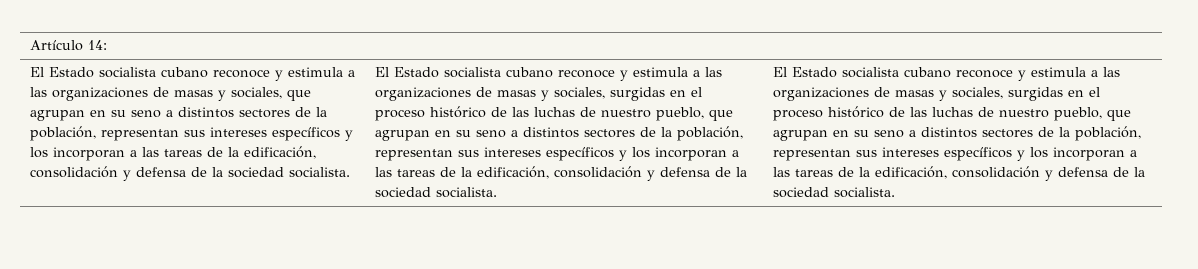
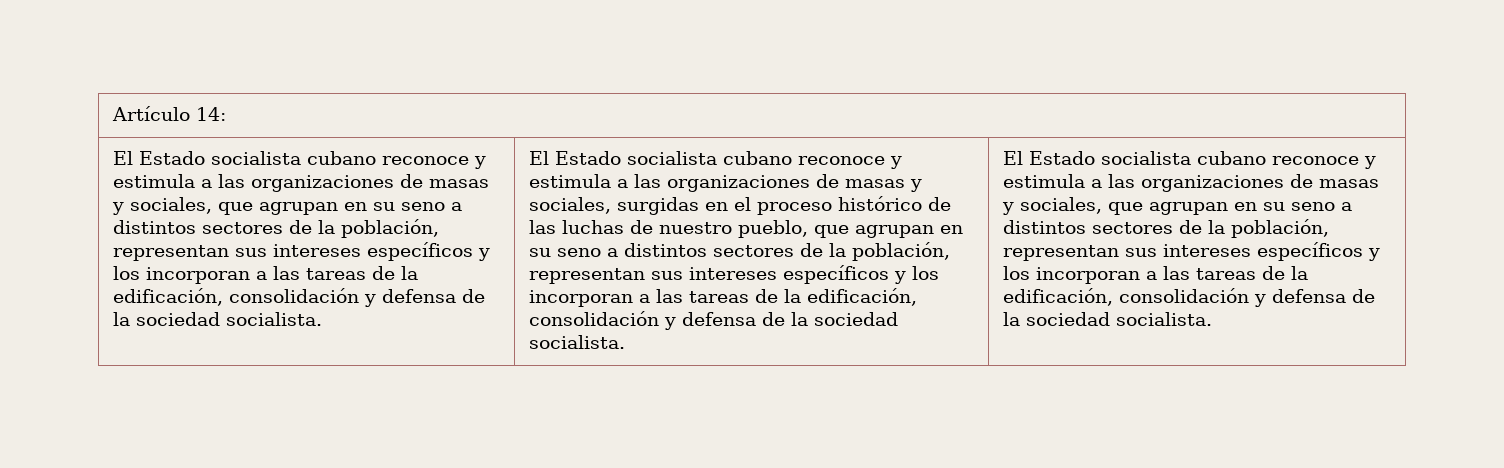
- El Estado socialista cubano reconoce y estimula a las organizaciones de masas y sociales, surgidas en el proceso histórico de las luchas de nuestro pueblo, que agrupan en su seno a distintos sectores de la población, representan sus intereses específicos y los incorporan a las tareas de la edificación, consolidación y defensa de la sociedad socialista. | El Estado socialista cubano reconoce y estimula a las organizaciones de masas y sociales, surgidas en el proceso histórico de las luchas de nuestro pueblo, que agrupan en su seno a distintos sectores de la población, representan sus intereses específicos y los incorporan a las tareas de la edificación, consolidación y defensa de la sociedad socialista.
+ El Estado socialista cubano reconoce y estimula a las organizaciones de masas y sociales, surgidas en el proceso histórico de las luchas de nuestro pueblo, que agrupan en su seno a distintos sectores de la población, representan sus intereses específicos y los incorporan a las tareas de la edificación, consolidación y defensa de la sociedad socialista. | El Estado socialista cubano reconoce y estimula a las organizaciones de masas y sociales, que agrupan en su seno a distintos sectores de la población, representan sus intereses específicos y los incorporan a las tareas de la edificación, consolidación y defensa de la sociedad socialista.

